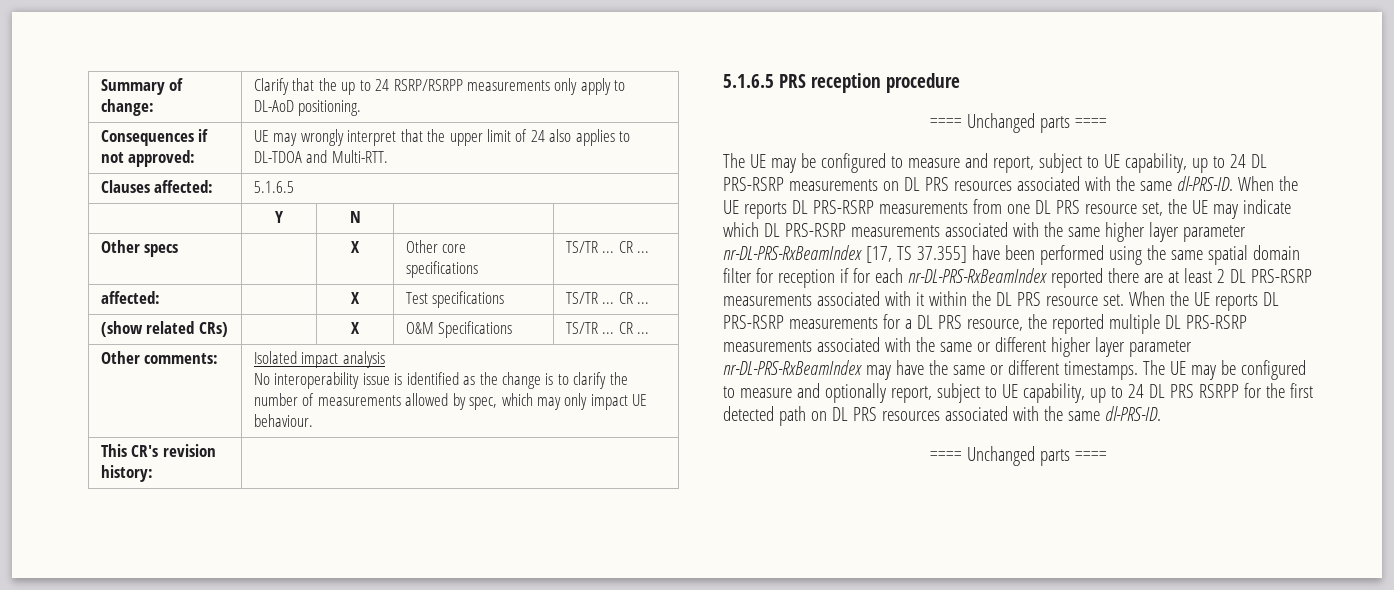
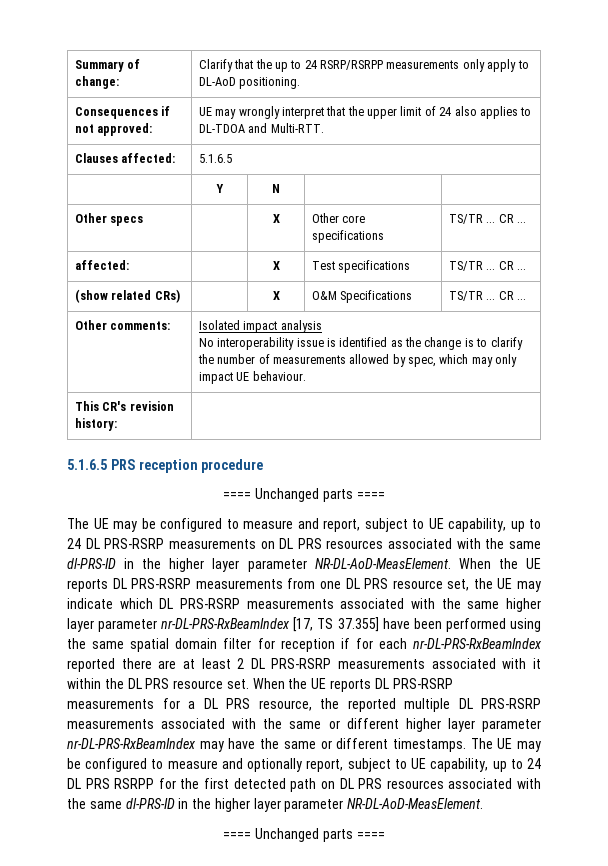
- The UE may be configured to measure and report, subject to UE capability, up to 24 DL PRS-RSRP measurements on DL PRS resources associated with the same dl-PRS-ID.
+ The UE may be configured to measure and report, subject to UE capability, up to 24 DL PRS-RSRP measurements on DL PRS resources associated with the same dl-PRS-ID in the higher layer parameter NR-DL-AoD-MeasElement.
- The UE may be configured to measure and optionally report, subject to UE capability, up to 24 DL PRS RSRPP for the first detected path on DL PRS resources associated with the same dl-PRS-ID.
+ The UE may be configured to measure and optionally report, subject to UE capability, up to 24 DL PRS RSRPP for the first detected path on DL PRS resources associated with the same dl-PRS-ID in the higher layer parameter NR-DL-AoD-MeasElement.

